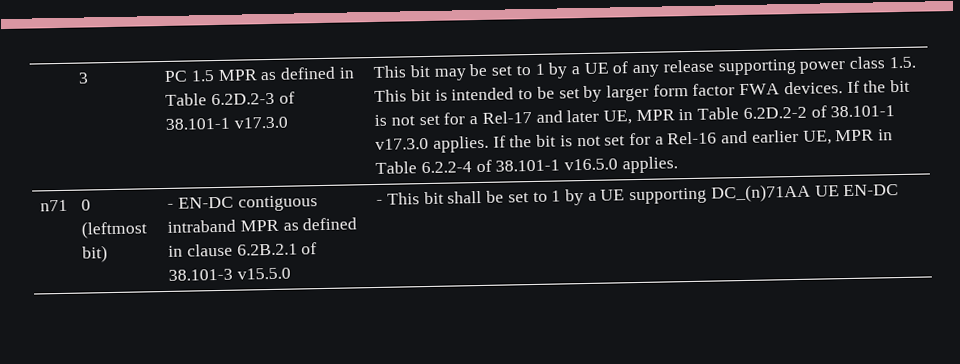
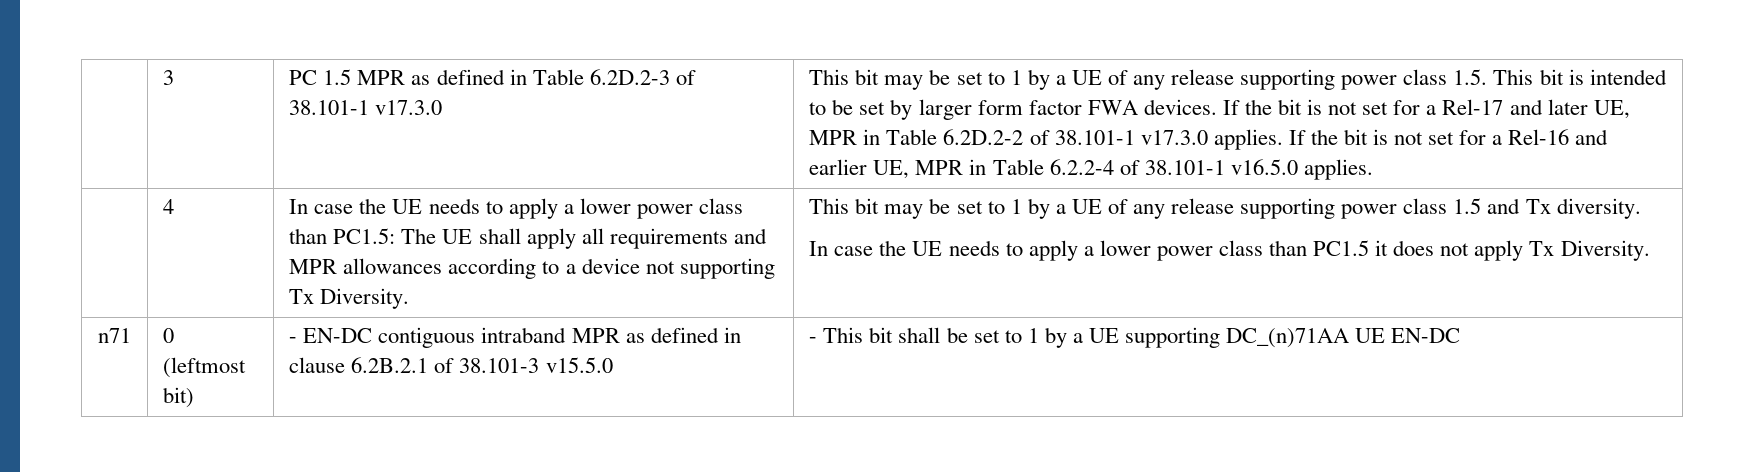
+ 4 | In case the UE needs to apply a lower power class than PC1.5: The UE shall apply all requirements and MPR allowances according to a device not supporting Tx Diversity. | This bit may be set to 1 by a UE of any release supporting power class 1.5 and Tx diversity.
+ In case the UE needs to apply a lower power class than PC1.5 it does not apply Tx Diversity.

